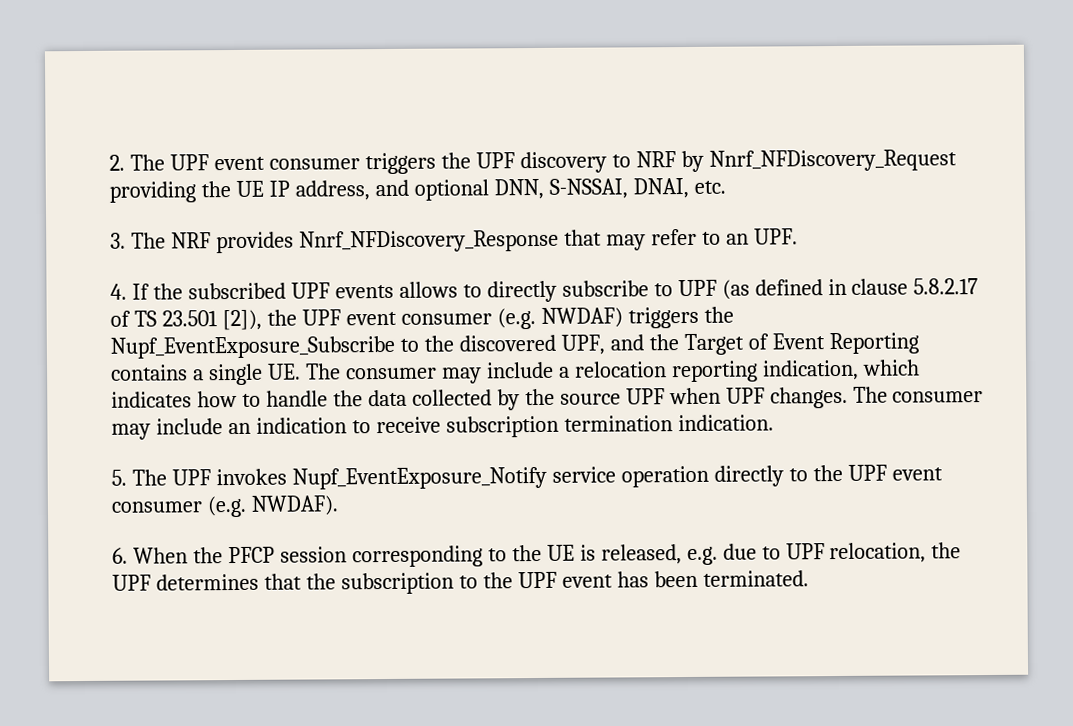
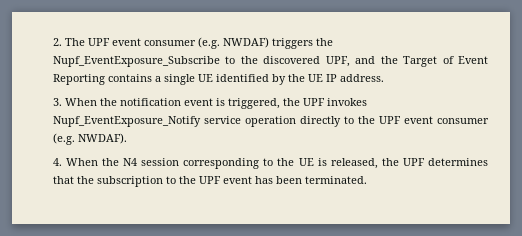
- 2. The UPF event consumer triggers the UPF discovery to NRF by Nnrf_NFDiscovery_Request providing the UE IP address, and optional DNN, S-NSSAI, DNAI, etc.
- 3. The NRF provides Nnrf_NFDiscovery_Response that may refer to an UPF.
- 4. If the subscribed UPF events allows to directly subscribe to UPF (as defined in clause 5.8.2.17 of TS 23.501 [2]), the UPF event consumer (e.g. NWDAF) triggers the Nupf_EventExposure_Subscribe to the discovered UPF, and the Target of Event Reporting contains a single UE. The consumer may include a relocation reporting indication, which indicates how to handle the data collected by the source UPF when UPF changes. The consumer may include an indication to receive subscription termination indication.
- 5. The UPF invokes Nupf_EventExposure_Notify service operation directly to the UPF event consumer (e.g. NWDAF).
+ 2. The UPF event consumer (e.g. NWDAF) triggers the Nupf_EventExposure_Subscribe to the discovered UPF, and the Target of Event Reporting contains a single UE identified by the UE IP address.
+ 3. When the notification event is triggered, the UPF invokes Nupf_EventExposure_Notify service operation directly to the UPF event consumer (e.g. NWDAF).
- 6. When the PFCP session corresponding to the UE is released, e.g. due to UPF relocation, the UPF determines that the subscription to the UPF event has been terminated.
+ 4. When the N4 session corresponding to the UE is released, the UPF determines that the subscription to the UPF event has been terminated.

